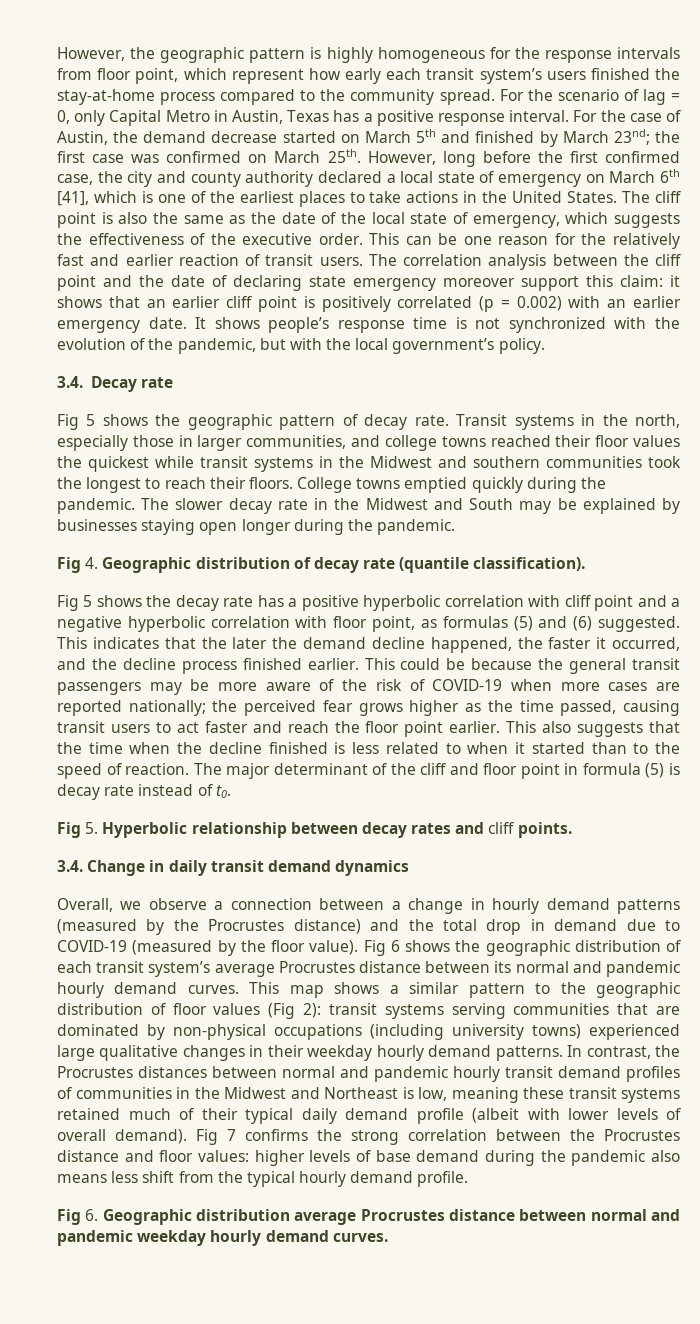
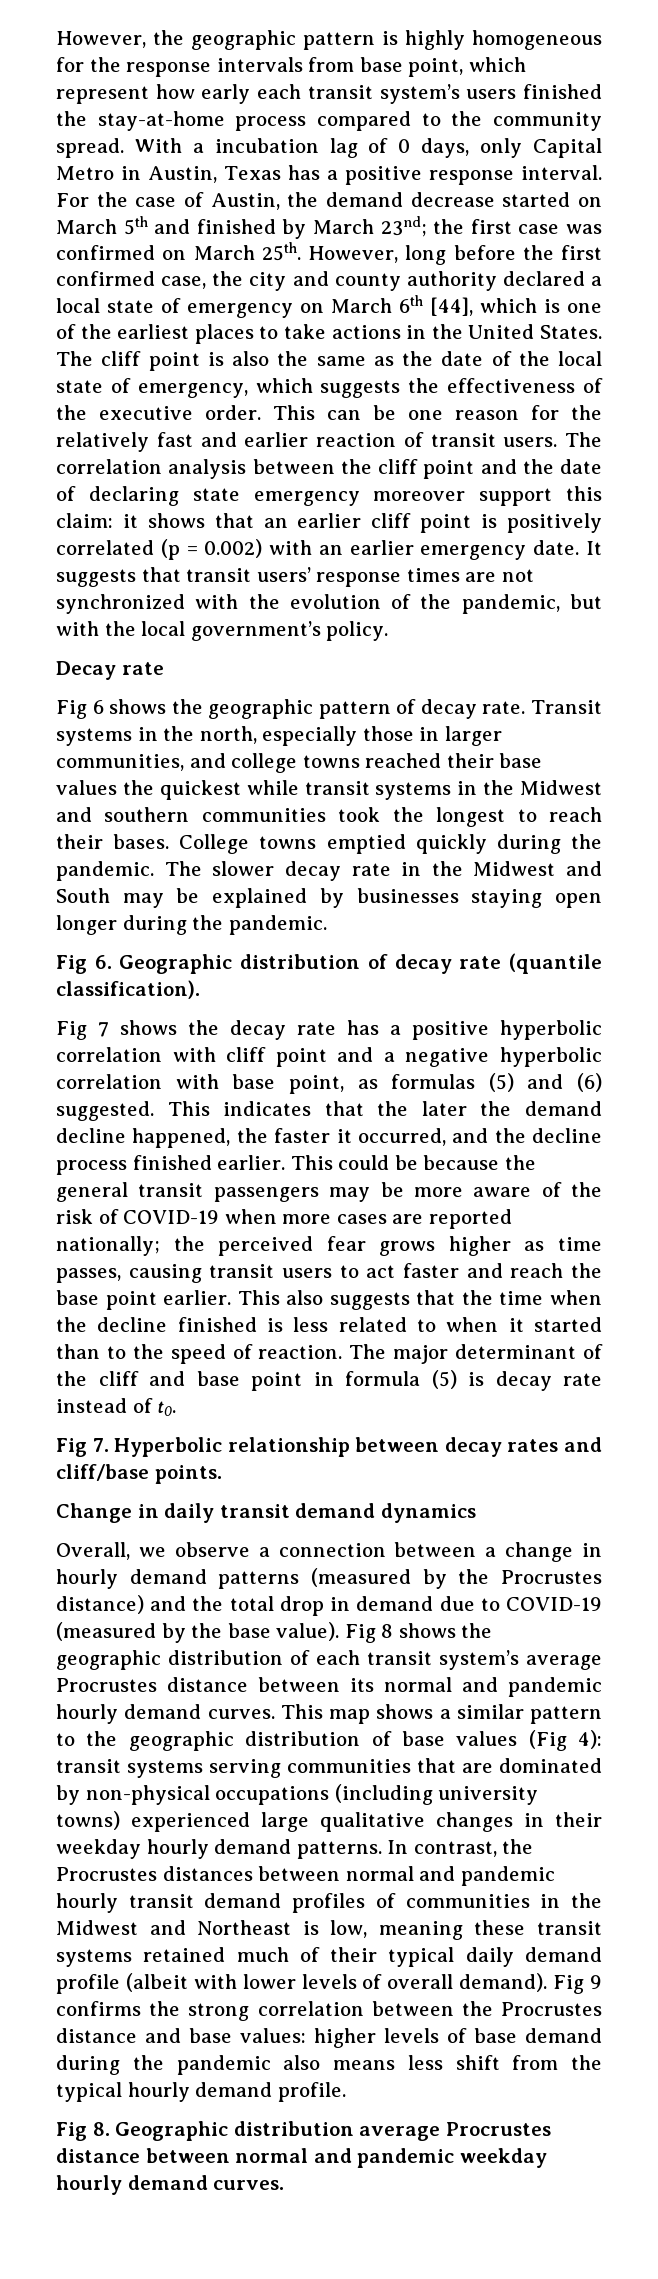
- However, the geographic pattern is highly homogeneous for the response intervals from floor point, which represent how early each transit system’s users finished the stay-at-home process compared to the community spread.
+ However, the geographic pattern is highly homogeneous for the response intervals from base point, which represent how early each transit system’s users finished the stay-at-home process compared to the community spread.
- For the scenario of lag = 0, only Capital Metro in Austin, Texas has a positive response interval.
+ With a incubation lag of 0 days, only Capital Metro in Austin, Texas has a positive response interval.
- However, long before the first confirmed case, the city and county authority declared a local state of emergency on March 6th [41], which is one of the earliest places to take actions in the United States.
+ However, long before the first confirmed case, the city and county authority declared a local state of emergency on March 6th [44], which is one of the earliest places to take actions in the United States.
- It shows people’s response time is not synchronized with the evolution of the pandemic, but with the local government’s policy.
+ It suggests that transit users’ response times are not synchronized with the evolution of the pandemic, but with the local government’s policy.
- 3.4. Decay rate
+ Decay rate
- Fig 5 shows the geographic pattern of decay rate.
+ Fig 6 shows the geographic pattern of decay rate.
- Transit systems in the north, especially those in larger communities, and college towns reached their floor values the quickest while transit systems in the Midwest and southern communities took the longest to reach their floors.
+ Transit systems in the north, especially those in larger communities, and college towns reached their base values the quickest while transit systems in the Midwest and southern communities took the longest to reach their bases.
- Fig 4. Geographic distribution of decay rate (quantile classification).
+ Fig 6. Geographic distribution of decay rate (quantile classification).
- Fig 5 shows the decay rate has a positive hyperbolic correlation with cliff point and a negative hyperbolic correlation with floor point, as formulas (5) and (6) suggested.
+ Fig 7 shows the decay rate has a positive hyperbolic correlation with cliff point and a negative hyperbolic correlation with base point, as formulas (5) and (6) suggested.
- This could be because the general transit passengers may be more aware of the risk of COVID-19 when more cases are reported nationally; the perceived fear grows higher as the time passed, causing transit users to act faster and reach the floor point earlier.
+ This could be because the general transit passengers may be more aware of the risk of COVID-19 when more cases are reported nationally; the perceived fear grows higher as time passes, causing transit users to act faster and reach the base point earlier.
- The major determinant of the cliff and floor point in formula (5) is decay rate instead of t0.
+ The major determinant of the cliff and base point in formula (5) is decay rate instead of t0.
- Fig 5. Hyperbolic relationship between decay rates and cliff points.
+ Fig 7. Hyperbolic relationship between decay rates and cliff/base points.
- 3.4. Change in daily transit demand dynamics
+ Change in daily transit demand dynamics
- Overall, we observe a connection between a change in hourly demand patterns (measured by the Procrustes distance) and the total drop in demand due to COVID-19 (measured by the floor value).
+ Overall, we observe a connection between a change in hourly demand patterns (measured by the Procrustes distance) and the total drop in demand due to COVID-19 (measured by the base value).
- Fig 6 shows the geographic distribution of each transit system’s average Procrustes distance between its normal and pandemic hourly demand curves.
+ Fig 8 shows the geographic distribution of each transit system’s average Procrustes distance between its normal and pandemic hourly demand curves.
- This map shows a similar pattern to the geographic distribution of floor values (Fig 2): transit systems serving communities that are dominated by non-physical occupations (including university towns) experienced large qualitative changes in their weekday hourly demand patterns.
+ This map shows a similar pattern to the geographic distribution of base values (Fig 4): transit systems serving communities that are dominated by non-physical occupations (including university towns) experienced large qualitative changes in their weekday hourly demand patterns.
- Fig 7 confirms the strong correlation between the Procrustes distance and floor values: higher levels of base demand during the pandemic also means less shift from the typical hourly demand profile.
+ Fig 9 confirms the strong correlation between the Procrustes distance and base values: higher levels of base demand during the pandemic also means less shift from the typical hourly demand profile.
- Fig 6. Geographic distribution average Procrustes distance between normal and pandemic weekday hourly demand curves.
+ Fig 8. Geographic distribution average Procrustes distance between normal and pandemic weekday hourly demand curves.

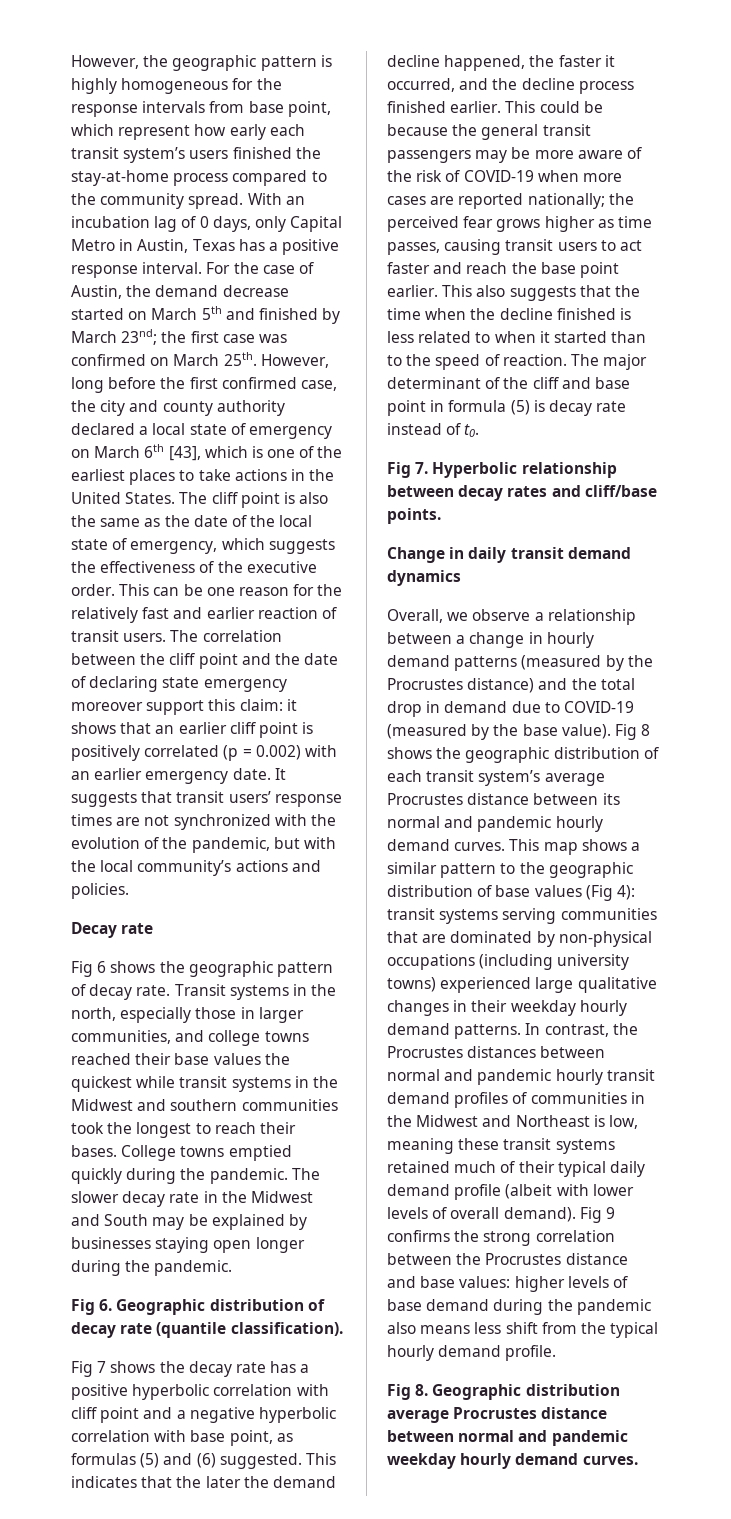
- With a incubation lag of 0 days, only Capital Metro in Austin, Texas has a positive response interval.
+ With an incubation lag of 0 days, only Capital Metro in Austin, Texas has a positive response interval.
- However, long before the first confirmed case, the city and county authority declared a local state of emergency on March 6th [44], which is one of the earliest places to take actions in the United States.
+ However, long before the first confirmed case, the city and county authority declared a local state of emergency on March 6th [43], which is one of the earliest places to take actions in the United States.
- The correlation analysis between the cliff point and the date of declaring state emergency moreover support this claim: it shows that an earlier cliff point is positively correlated (p = 0.002) with an earlier emergency date.
+ The correlation between the cliff point and the date of declaring state emergency moreover support this claim: it shows that an earlier cliff point is positively correlated (p = 0.002) with an earlier emergency date.
- It suggests that transit users’ response times are not synchronized with the evolution of the pandemic, but with the local government’s policy.
+ It suggests that transit users’ response times are not synchronized with the evolution of the pandemic, but with the local community’s actions and policies.
- Overall, we observe a connection between a change in hourly demand patterns (measured by the Procrustes distance) and the total drop in demand due to COVID-19 (measured by the base value).
+ Overall, we observe a relationship between a change in hourly demand patterns (measured by the Procrustes distance) and the total drop in demand due to COVID-19 (measured by the base value).

